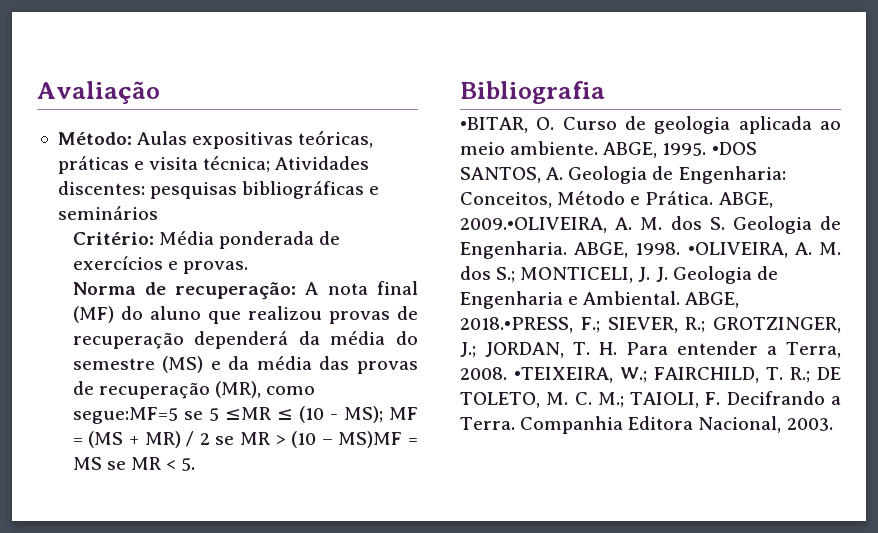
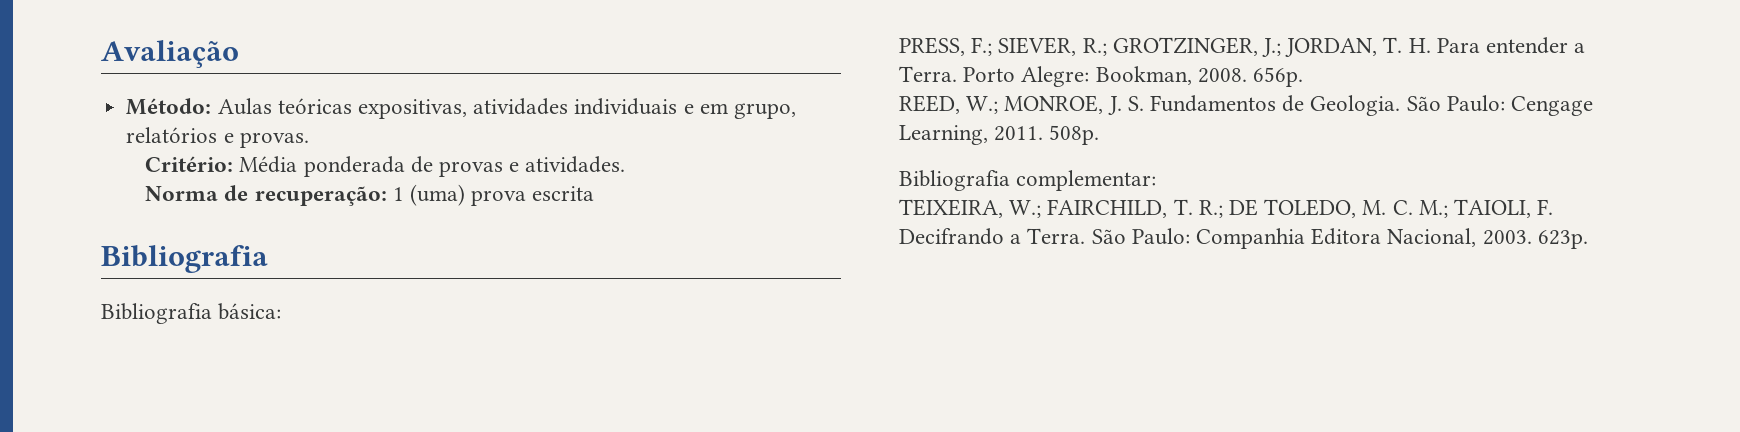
- Método: Aulas expositivas teóricas, práticas e visita técnica; Atividades discentes: pesquisas bibliográficas e seminários
+ Método: Aulas teóricas expositivas, atividades individuais e em grupo, relatórios e provas.
- Critério: Média ponderada de exercícios e provas.
+ Critério: Média ponderada de provas e atividades.
- Norma de recuperação: A nota final (MF) do aluno que realizou provas de recuperação dependerá da média do semestre (MS) e da média das provas de recuperação (MR), como segue:MF=5 se 5 ≤MR ≤ (10 - MS); MF = (MS + MR) / 2 se MR > (10 – MS)MF = MS se MR < 5.
+ Norma de recuperação: 1 (uma) prova escrita
  Bibliografia
- •BITAR, O. Curso de geologia aplicada ao meio ambiente. ABGE, 1995. •DOS SANTOS, A. Geologia de Engenharia: Conceitos, Método e Prática. ABGE, 2009.•OLIVEIRA, A. M. dos S. Geologia de Engenharia. ABGE, 1998. •OLIVEIRA, A. M. dos S.; MONTICELI, J. J. Geologia de Engenharia e Ambiental. ABGE, 2018.•PRESS, F.; SIEVER, R.; GROTZINGER, J.; JORDAN, T. H. Para entender a Terra, 2008. •TEIXEIRA, W.; FAIRCHILD, T. R.; DE TOLETO, M. C. M.; TAIOLI, F. Decifrando a Terra.
+ Bibliografia básica:
+ PRESS, F.; SIEVER, R.; GROTZINGER, J.; JORDAN, T. H. Para entender a Terra. Porto Alegre: Bookman, 2008. 656p.
+ REED, W.; MONROE, J. S. Fundamentos de Geologia. São Paulo: Cengage Learning, 2011. 508p.
+ Bibliografia complementar:
+ TEIXEIRA, W.; FAIRCHILD, T. R.; DE TOLEDO, M. C. M.; TAIOLI, F. Decifrando a Terra.
- Companhia Editora Nacional, 2003.
+ São Paulo: Companhia Editora Nacional, 2003.
+ 623p.

